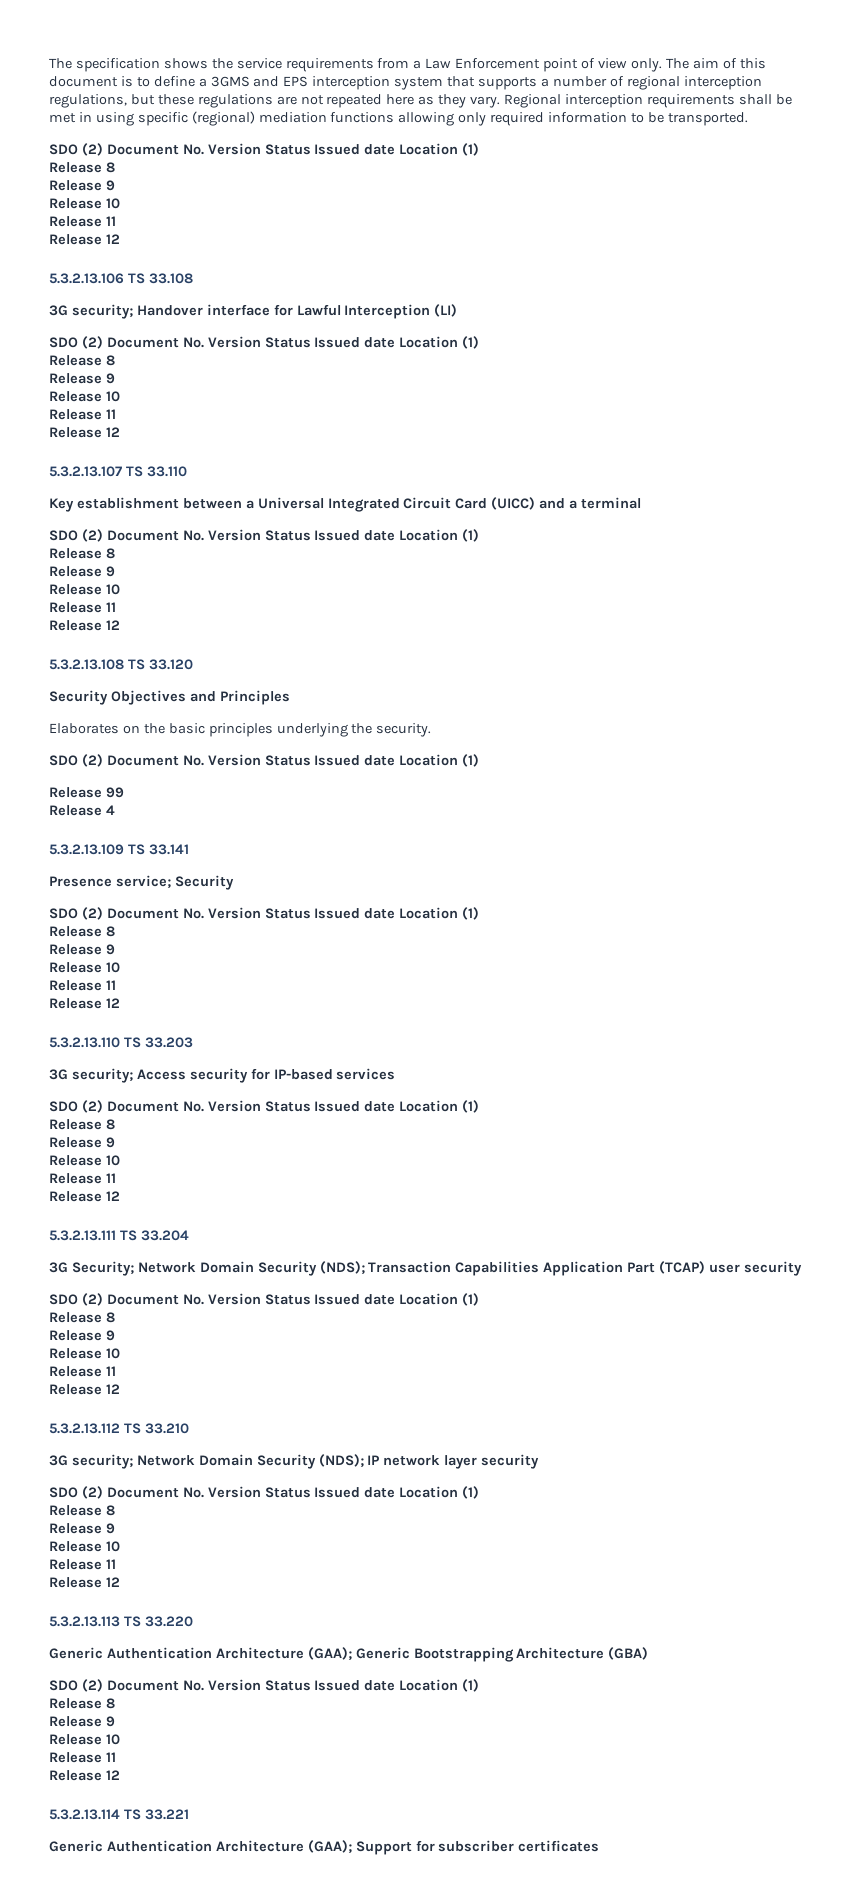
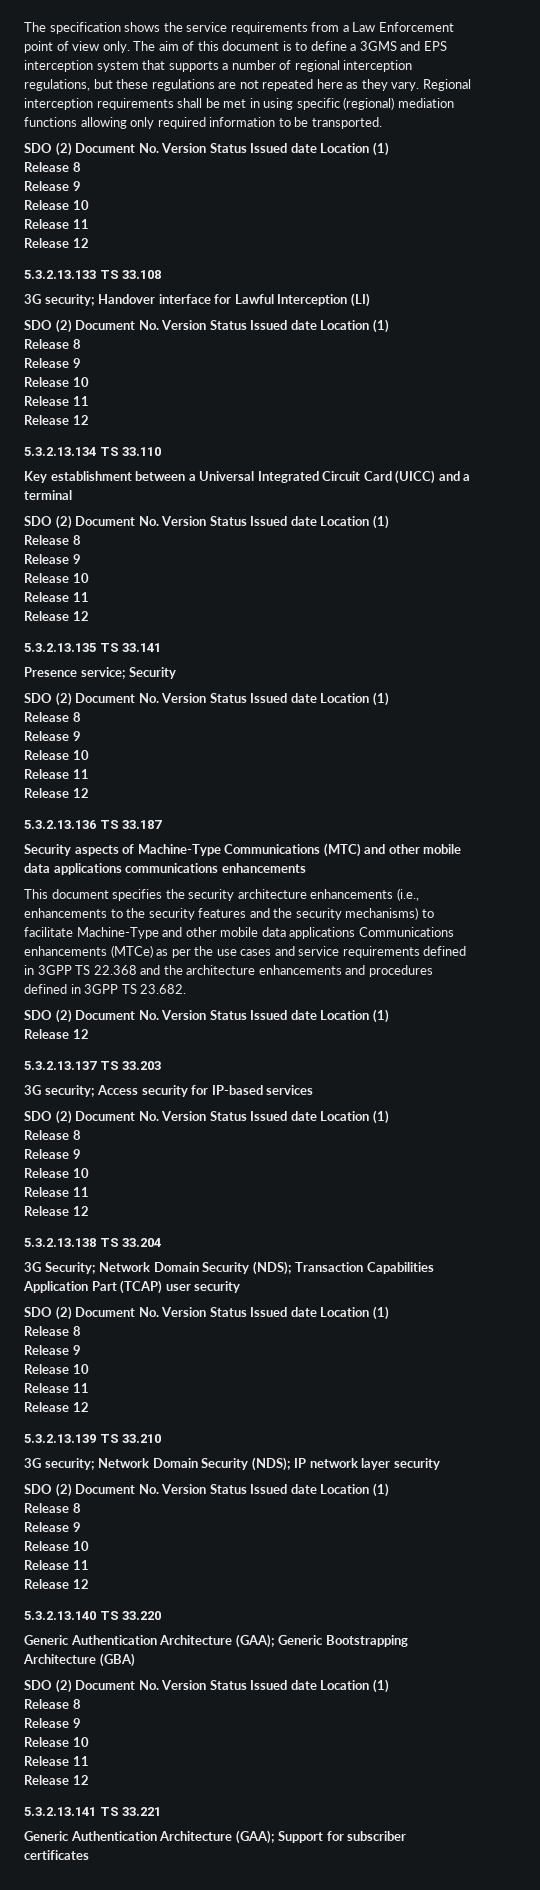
- 5.3.2.13.106 TS 33.108
+ 5.3.2.13.133 TS 33.108
- 5.3.2.13.107 TS 33.110
+ 5.3.2.13.134 TS 33.110
- 5.3.2.13.108 TS 33.120
- Security Objectives and Principles
- Elaborates on the basic principles underlying the security.
- SDO (2) Document No. Version Status Issued date Location (1)
- Release 99
- Release 4
- 5.3.2.13.109 TS 33.141
+ 5.3.2.13.135 TS 33.141
- 5.3.2.13.110 TS 33.203
+ 5.3.2.13.136 TS 33.187
+ Security aspects of Machine-Type Communications (MTC) and other mobile data applications communications enhancements
+ This document specifies the security architecture enhancements (i.e., enhancements to the security features and the security mechanisms) to facilitate Machine-Type and other mobile data applications Communications enhancements (MTCe) as per the use cases and service requirements defined in 3GPP TS 22.368 and the architecture enhancements and procedures defined in 3GPP TS 23.682.
+ SDO (2) Document No. Version Status Issued date Location (1)
+ Release 12
+ 5.3.2.13.137 TS 33.203
- 5.3.2.13.111 TS 33.204
+ 5.3.2.13.138 TS 33.204
- 5.3.2.13.112 TS 33.210
+ 5.3.2.13.139 TS 33.210
- 5.3.2.13.113 TS 33.220
+ 5.3.2.13.140 TS 33.220
- 5.3.2.13.114 TS 33.221
+ 5.3.2.13.141 TS 33.221

